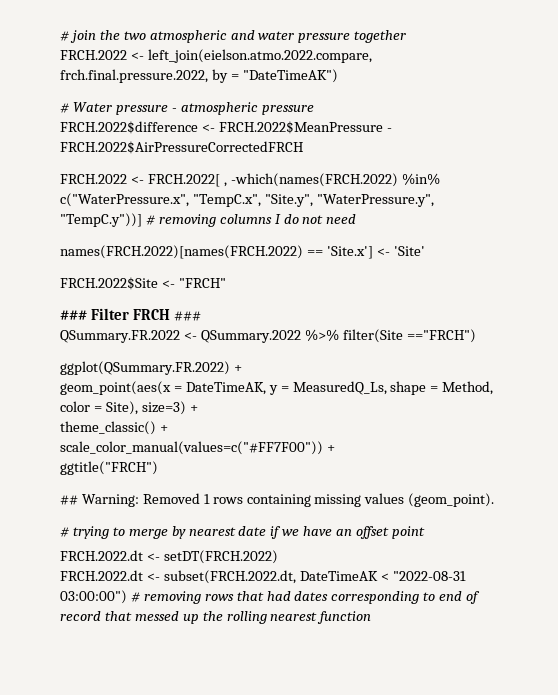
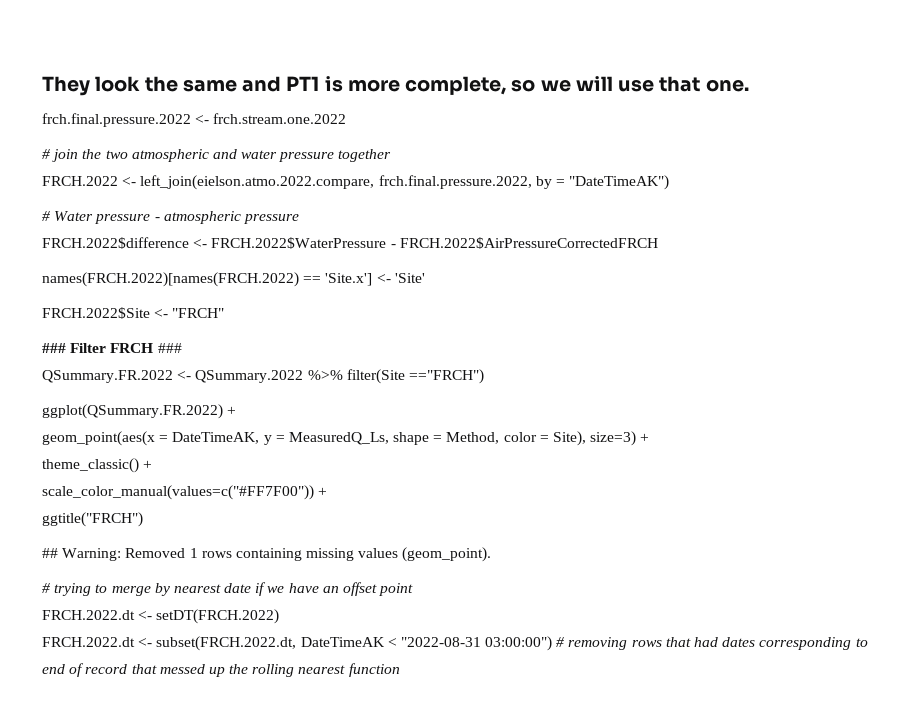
+ They look the same and PT1 is more complete, so we will use that one.
+ frch.final.pressure.2022 <- frch.stream.one.2022
- FRCH.2022$difference <- FRCH.2022$MeanPressure - FRCH.2022$AirPressureCorrectedFRCH
+ FRCH.2022$difference <- FRCH.2022$WaterPressure - FRCH.2022$AirPressureCorrectedFRCH
- FRCH.2022 <- FRCH.2022[ , -which(names(FRCH.2022) %in% c("WaterPressure.x", "TempC.x", "Site.y", "WaterPressure.y", "TempC.y"))] # removing columns I do not need

